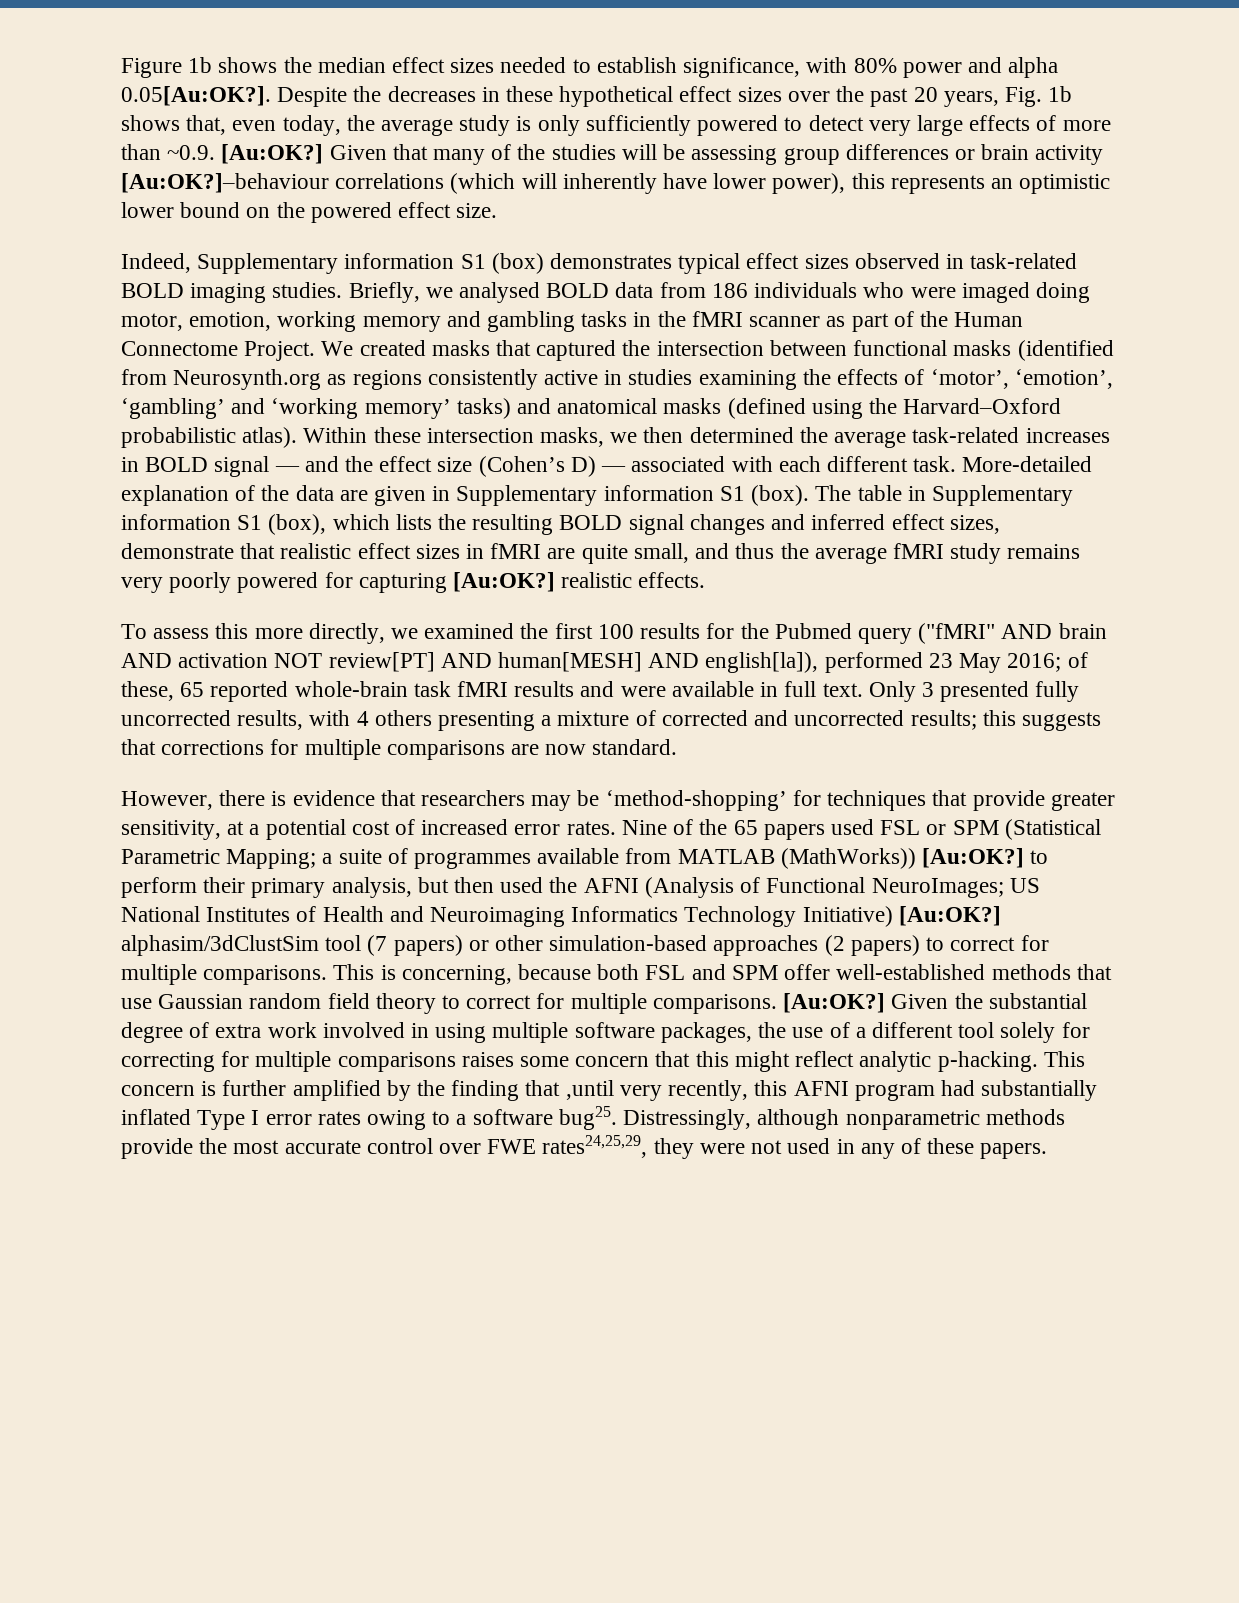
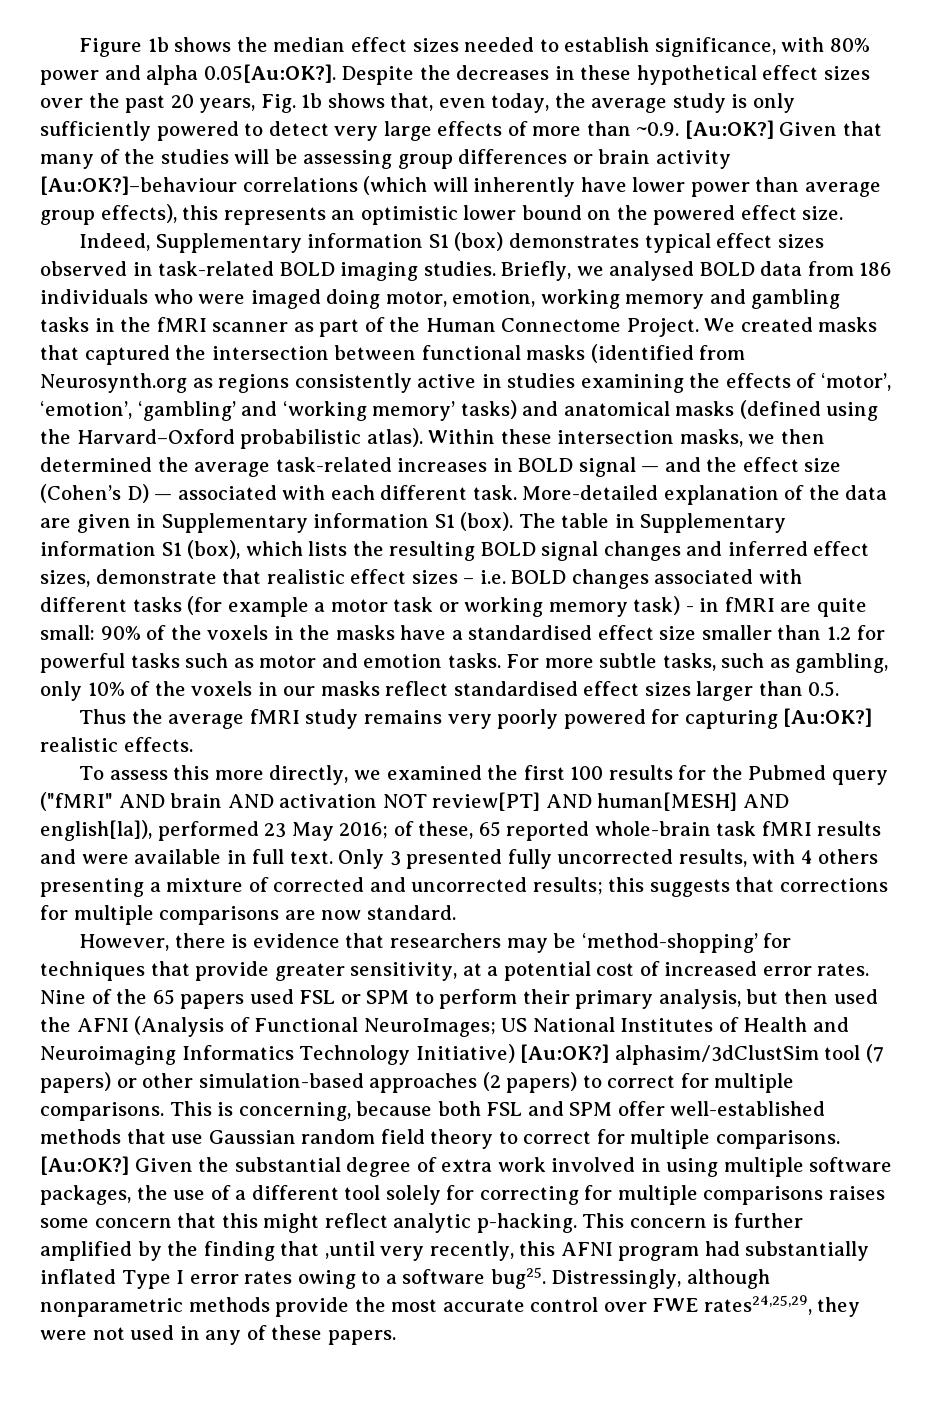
- Given that many of the studies will be assessing group differences or brain activity [Au:OK?]–behaviour correlations (which will inherently have lower power), this represents an optimistic lower bound on the powered effect size.
+ Given that many of the studies will be assessing group differences or brain activity [Au:OK?]–behaviour correlations (which will inherently have lower power than average group effects), this represents an optimistic lower bound on the powered effect size.
- The table in Supplementary information S1 (box), which lists the resulting BOLD signal changes and inferred effect sizes, demonstrate that realistic effect sizes in fMRI are quite small, and thus the average fMRI study remains very poorly powered for capturing [Au:OK?] realistic effects.
+ The table in Supplementary information S1 (box), which lists the resulting BOLD signal changes and inferred effect sizes, demonstrate that realistic effect sizes – i.e. BOLD changes associated with different tasks (for example a motor task or working memory task) - in fMRI are quite small: 90% of the voxels in the masks have a standardised effect size smaller than 1.2 for powerful tasks such as motor and emotion tasks. For more subtle tasks, such as gambling, only 10% of the voxels in our masks reflect standardised effect sizes larger than 0.5.
+ Thus the average fMRI study remains very poorly powered for capturing [Au:OK?] realistic effects.
- Nine of the 65 papers used FSL or SPM (Statistical Parametric Mapping; a suite of programmes available from MATLAB (MathWorks)) [Au:OK?] to perform their primary analysis, but then used the AFNI (Analysis of Functional NeuroImages; US National Institutes of Health and Neuroimaging Informatics Technology Initiative) [Au:OK?] alphasim/3dClustSim tool (7 papers) or other simulation-based approaches (2 papers) to correct for multiple comparisons.
+ Nine of the 65 papers used FSL or SPM to perform their primary analysis, but then used the AFNI (Analysis of Functional NeuroImages; US National Institutes of Health and Neuroimaging Informatics Technology Initiative) [Au:OK?] alphasim/3dClustSim tool (7 papers) or other simulation-based approaches (2 papers) to correct for multiple comparisons.

